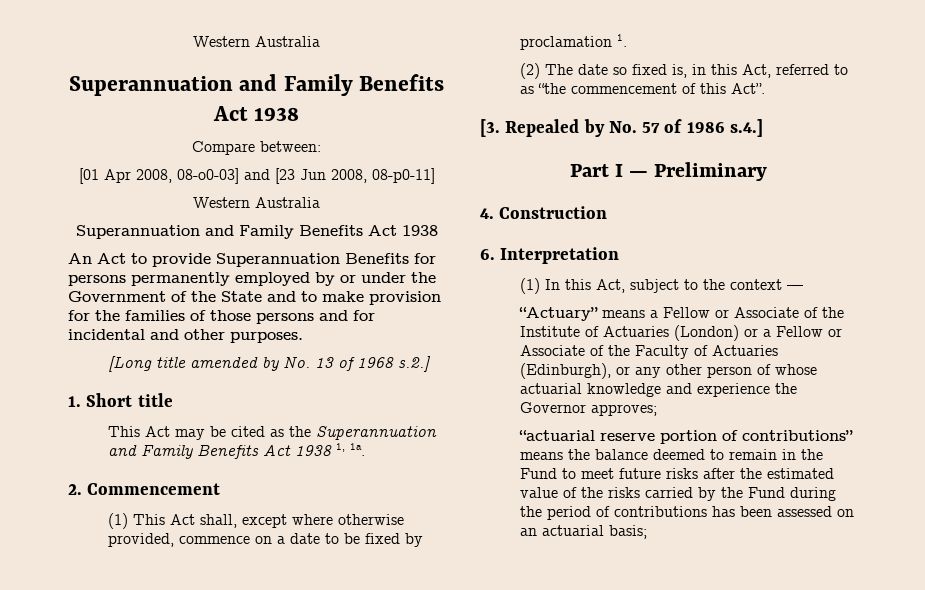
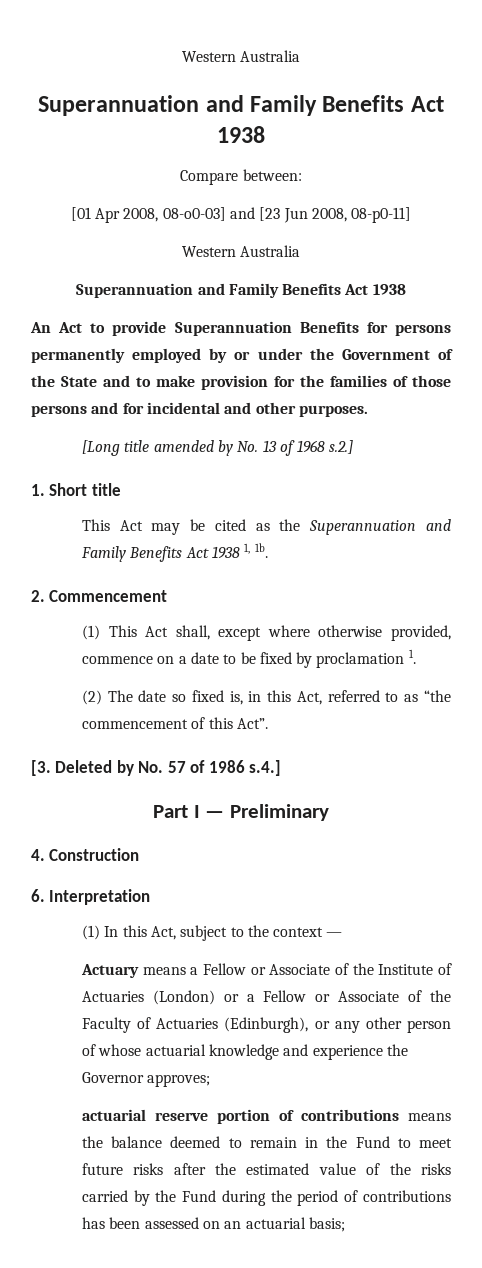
- This Act may be cited as the Superannuation and Family Benefits Act 1938 1, 1a.
+ This Act may be cited as the Superannuation and Family Benefits Act 1938 1, 1b.
- [3. Repealed by No. 57 of 1986 s.4.]
+ [3. Deleted by No. 57 of 1986 s.4.]
- “Actuary” means a Fellow or Associate of the Institute of Actuaries (London) or a Fellow or Associate of the Faculty of Actuaries (Edinburgh), or any other person of whose actuarial knowledge and experience the Governor approves;
+ Actuary means a Fellow or Associate of the Institute of Actuaries (London) or a Fellow or Associate of the Faculty of Actuaries (Edinburgh), or any other person of whose actuarial knowledge and experience the Governor approves;
- “actuarial reserve portion of contributions” means the balance deemed to remain in the Fund to meet future risks after the estimated value of the risks carried by the Fund during the period of contributions has been assessed on an actuarial basis;
+ actuarial reserve portion of contributions means the balance deemed to remain in the Fund to meet future risks after the estimated value of the risks carried by the Fund during the period of contributions has been assessed on an actuarial basis;

